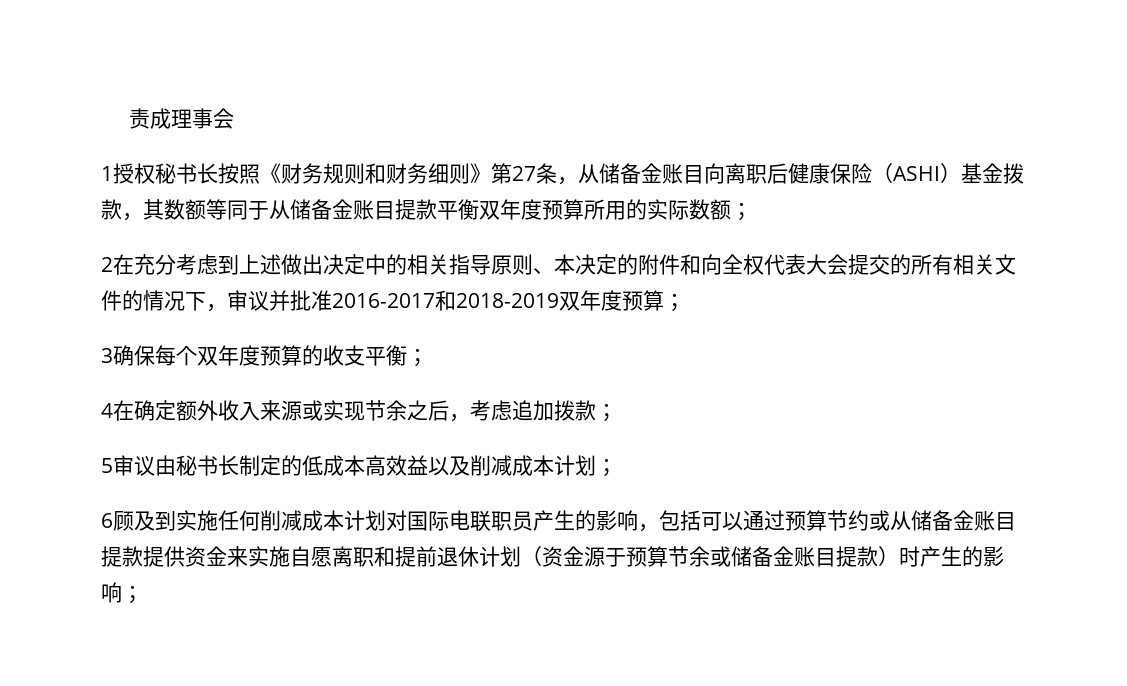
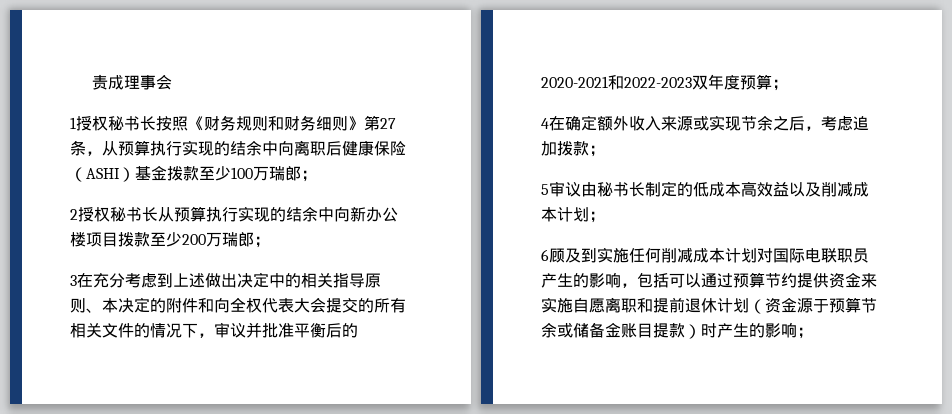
- 1授权秘书长按照《财务规则和财务细则》第27条，从储备金账目向离职后健康保险（ASHI）基金拨款，其数额等同于从储备金账目提款平衡双年度预算所用的实际数额；
- 2在充分考虑到上述做出决定中的相关指导原则、本决定的附件和向全权代表大会提交的所有相关文件的情况下，审议并批准2016-2017和2018-2019双年度预算；
+ 1授权秘书长按照《财务规则和财务细则》第27条，从预算执行实现的结余中向离职后健康保险（ASHI）基金拨款至少100万瑞郎；
+ 2授权秘书长从预算执行实现的结余中向新办公楼项目拨款至少200万瑞郎；
+ 3在充分考虑到上述做出决定中的相关指导原则、本决定的附件和向全权代表大会提交的所有相关文件的情况下，审议并批准平衡后的2020-2021和2022-2023双年度预算；
- 3确保每个双年度预算的收支平衡；
- 6顾及到实施任何削减成本计划对国际电联职员产生的影响，包括可以通过预算节约或从储备金账目提款提供资金来实施自愿离职和提前退休计划（资金源于预算节余或储备金账目提款）时产生的影响；
+ 6顾及到实施任何削减成本计划对国际电联职员产生的影响，包括可以通过预算节约提供资金来实施自愿离职和提前退休计划（资金源于预算节余或储备金账目提款）时产生的影响；

